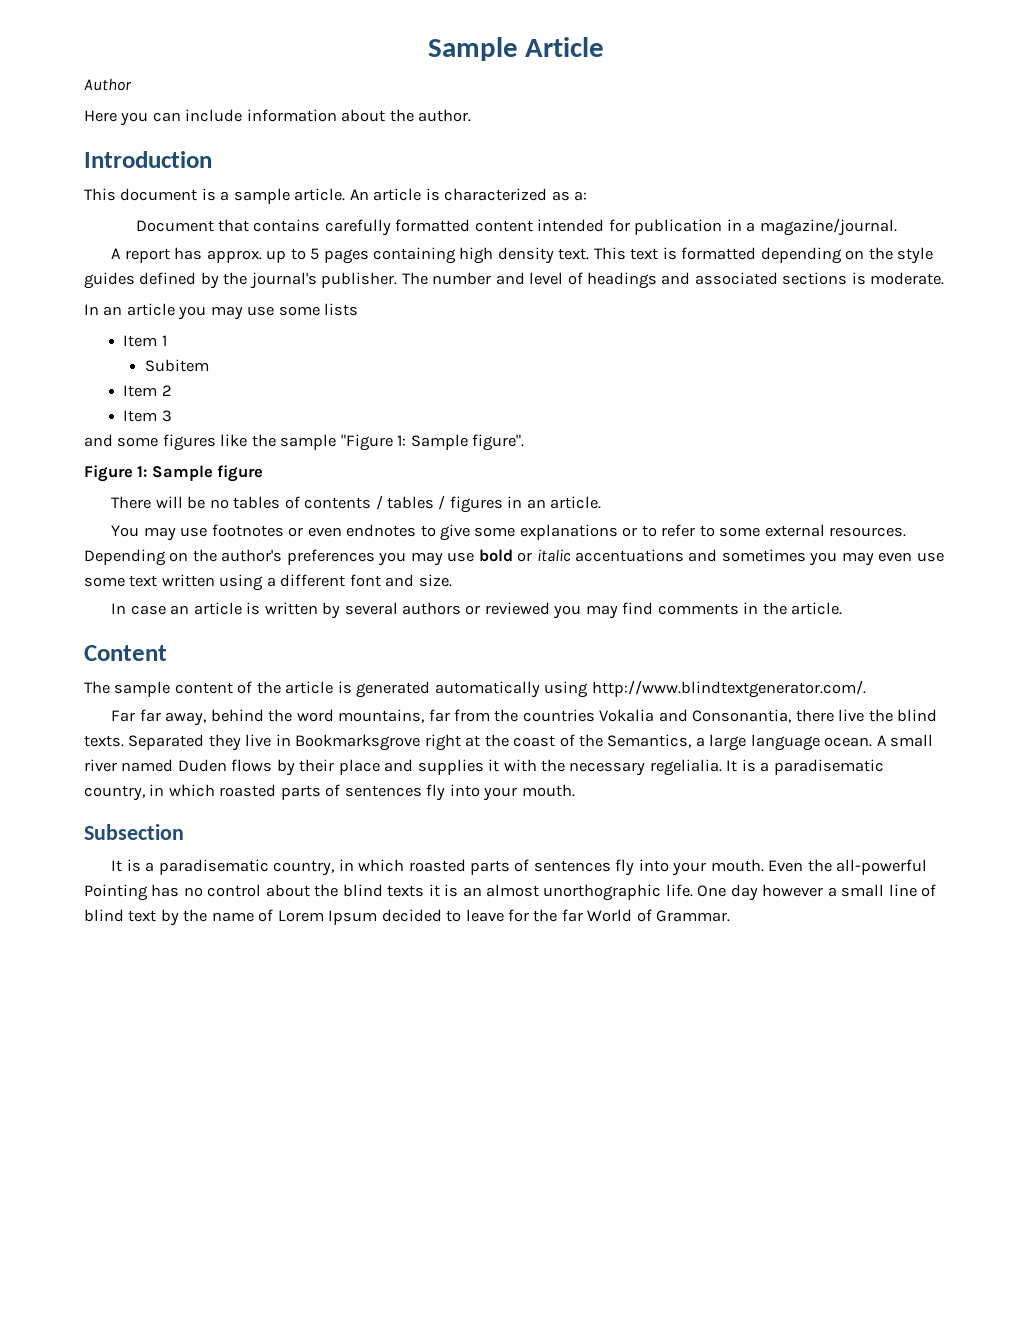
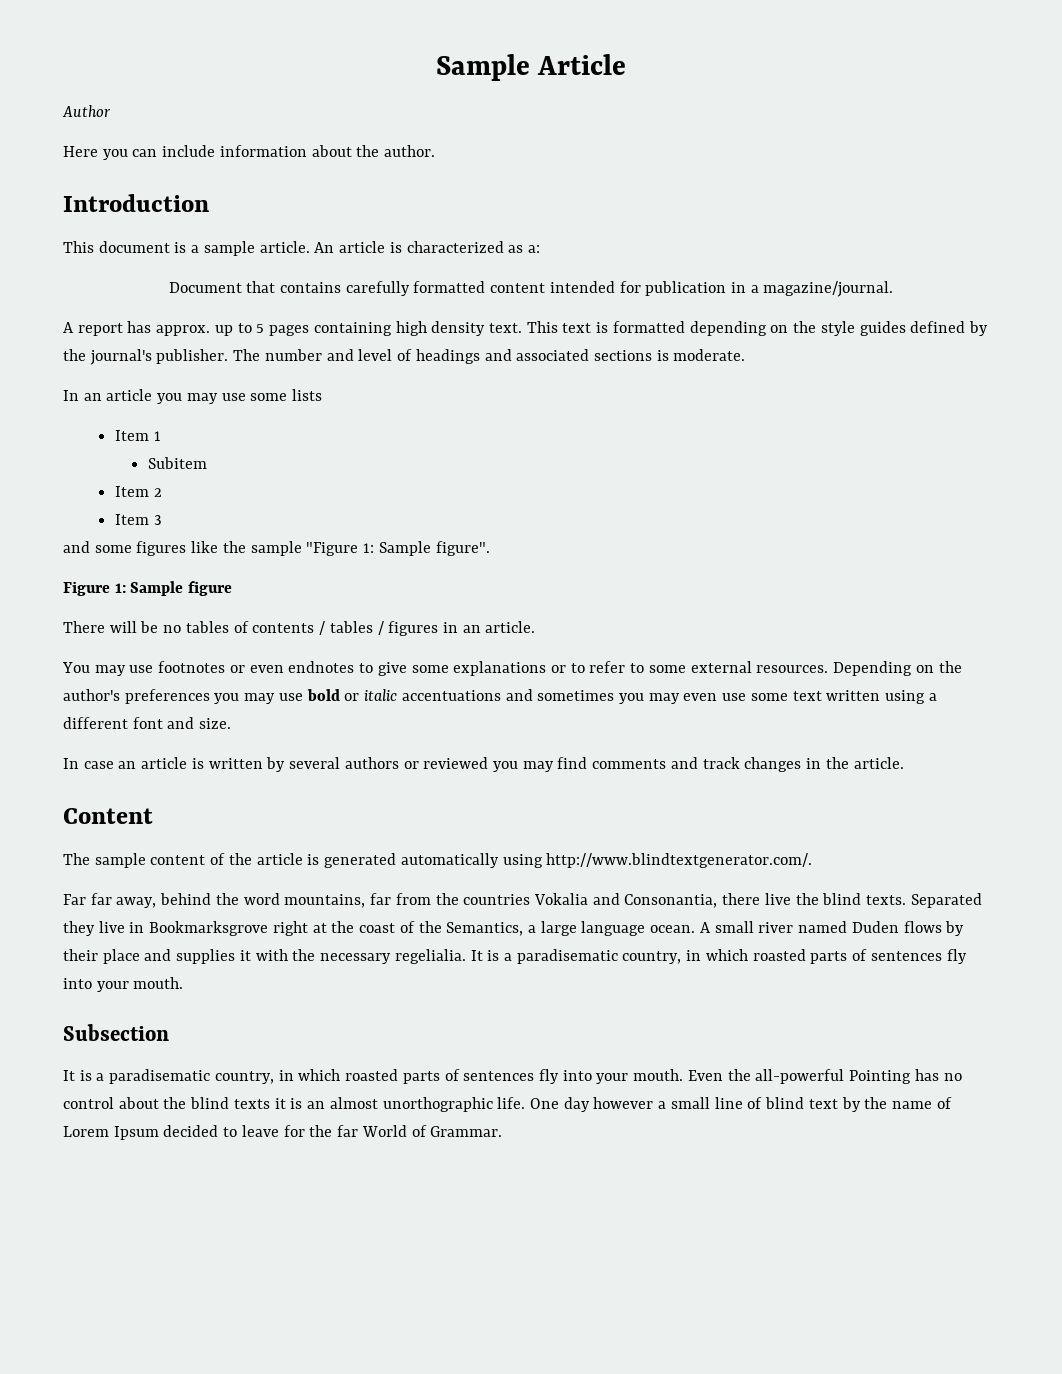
- In case an article is written by several authors or reviewed you may find comments in the article.
+ In case an article is written by several authors or reviewed you may find comments and track changes in the article.

